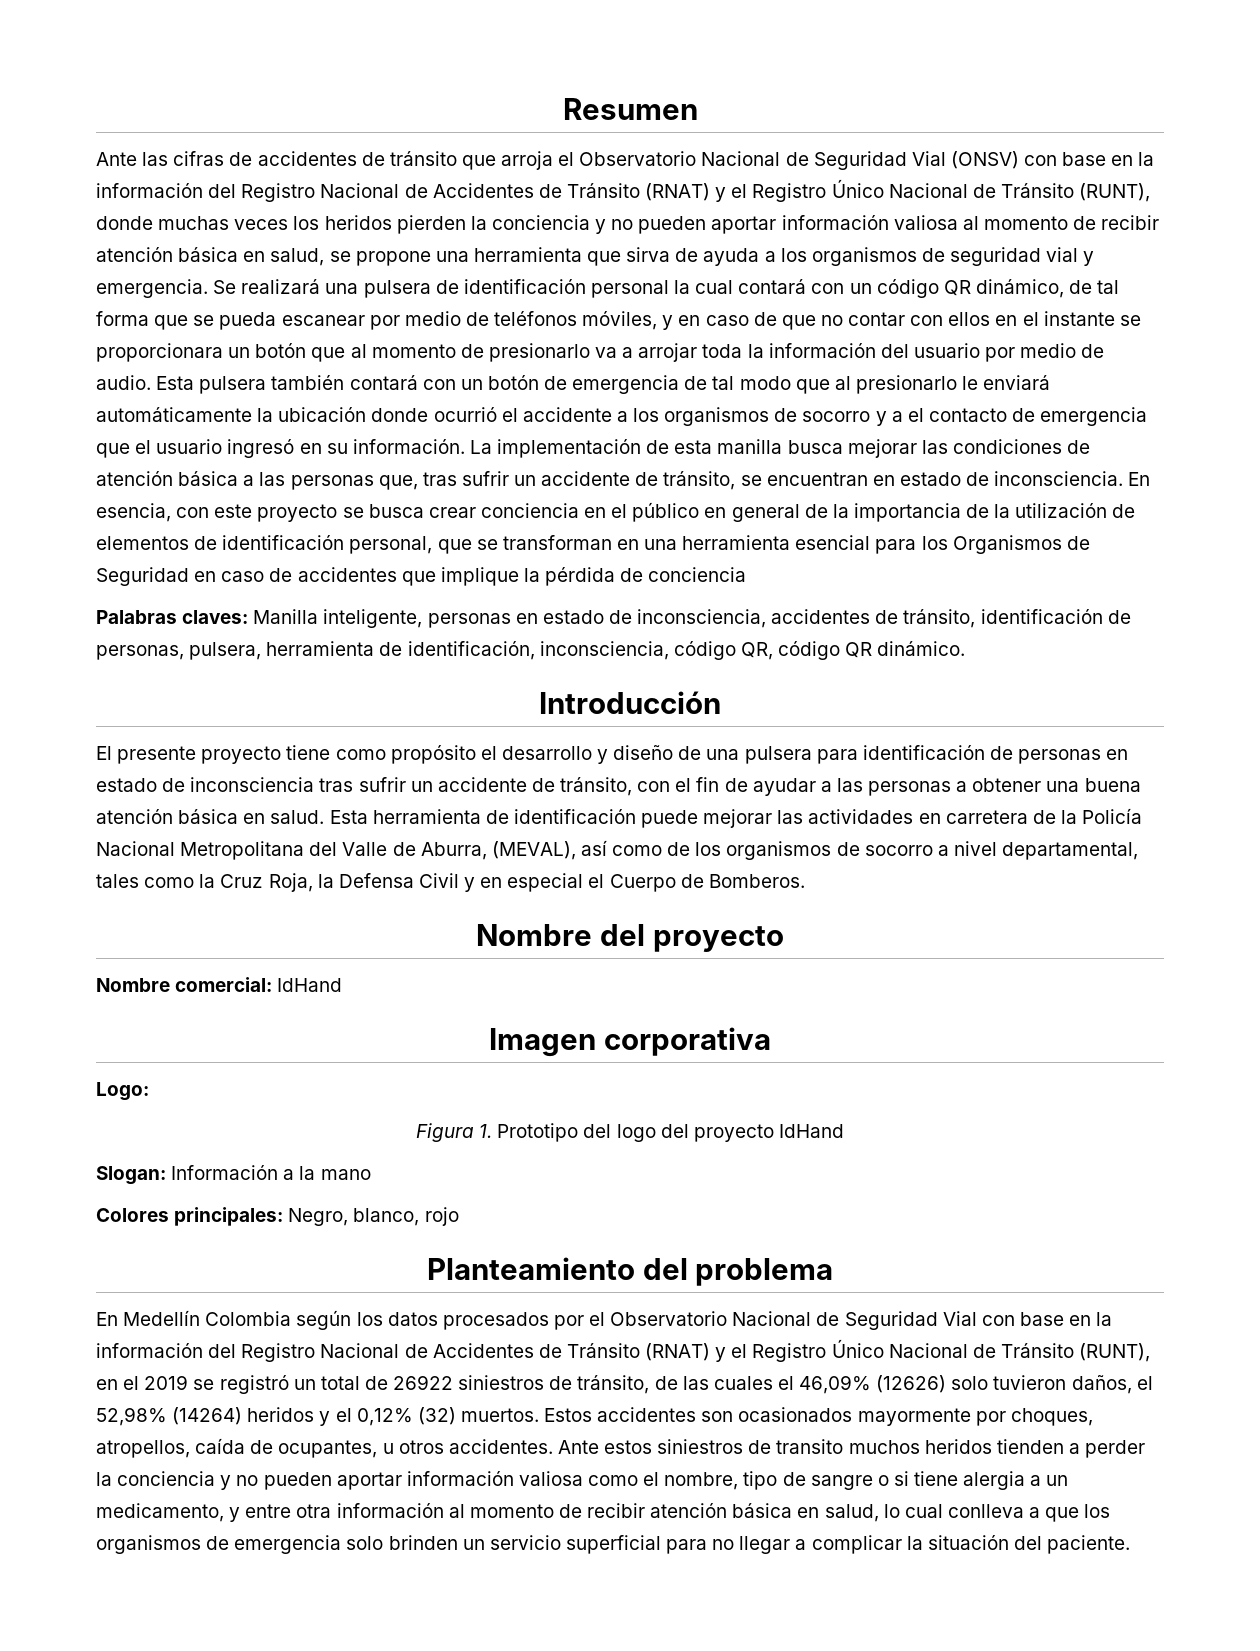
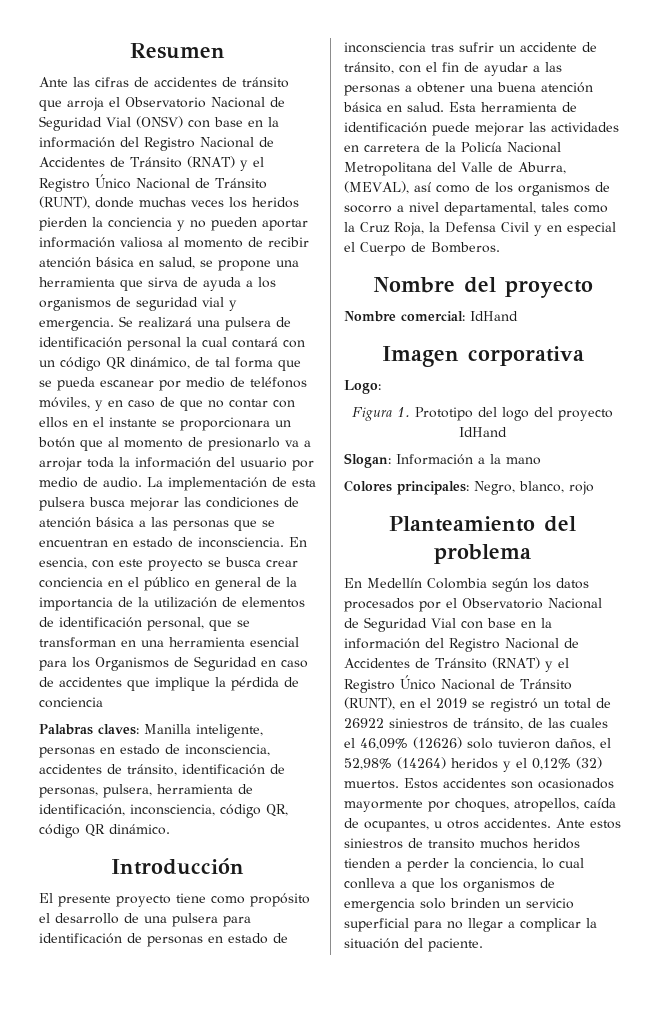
- Esta pulsera también contará con un botón de emergencia de tal modo que al presionarlo le enviará automáticamente la ubicación donde ocurrió el accidente a los organismos de socorro y a el contacto de emergencia que el usuario ingresó en su información.
- La implementación de esta manilla busca mejorar las condiciones de atención básica a las personas que, tras sufrir un accidente de tránsito, se encuentran en estado de inconsciencia.
+ La implementación de esta pulsera busca mejorar las condiciones de atención básica a las personas que se encuentran en estado de inconsciencia.
- El presente proyecto tiene como propósito el desarrollo y diseño de una pulsera para identificación de personas en estado de inconsciencia tras sufrir un accidente de tránsito, con el fin de ayudar a las personas a obtener una buena atención básica en salud.
+ El presente proyecto tiene como propósito el desarrollo de una pulsera para identificación de personas en estado de inconsciencia tras sufrir un accidente de tránsito, con el fin de ayudar a las personas a obtener una buena atención básica en salud.
- Ante estos siniestros de transito muchos heridos tienden a perder la conciencia y no pueden aportar información valiosa como el nombre, tipo de sangre o si tiene alergia a un medicamento, y entre otra información al momento de recibir atención básica en salud, lo cual conlleva a que los organismos de emergencia solo brinden un servicio superficial para no llegar a complicar la situación del paciente.
+ Ante estos siniestros de transito muchos heridos tienden a perder la conciencia, lo cual conlleva a que los organismos de emergencia solo brinden un servicio superficial para no llegar a complicar la situación del paciente.

